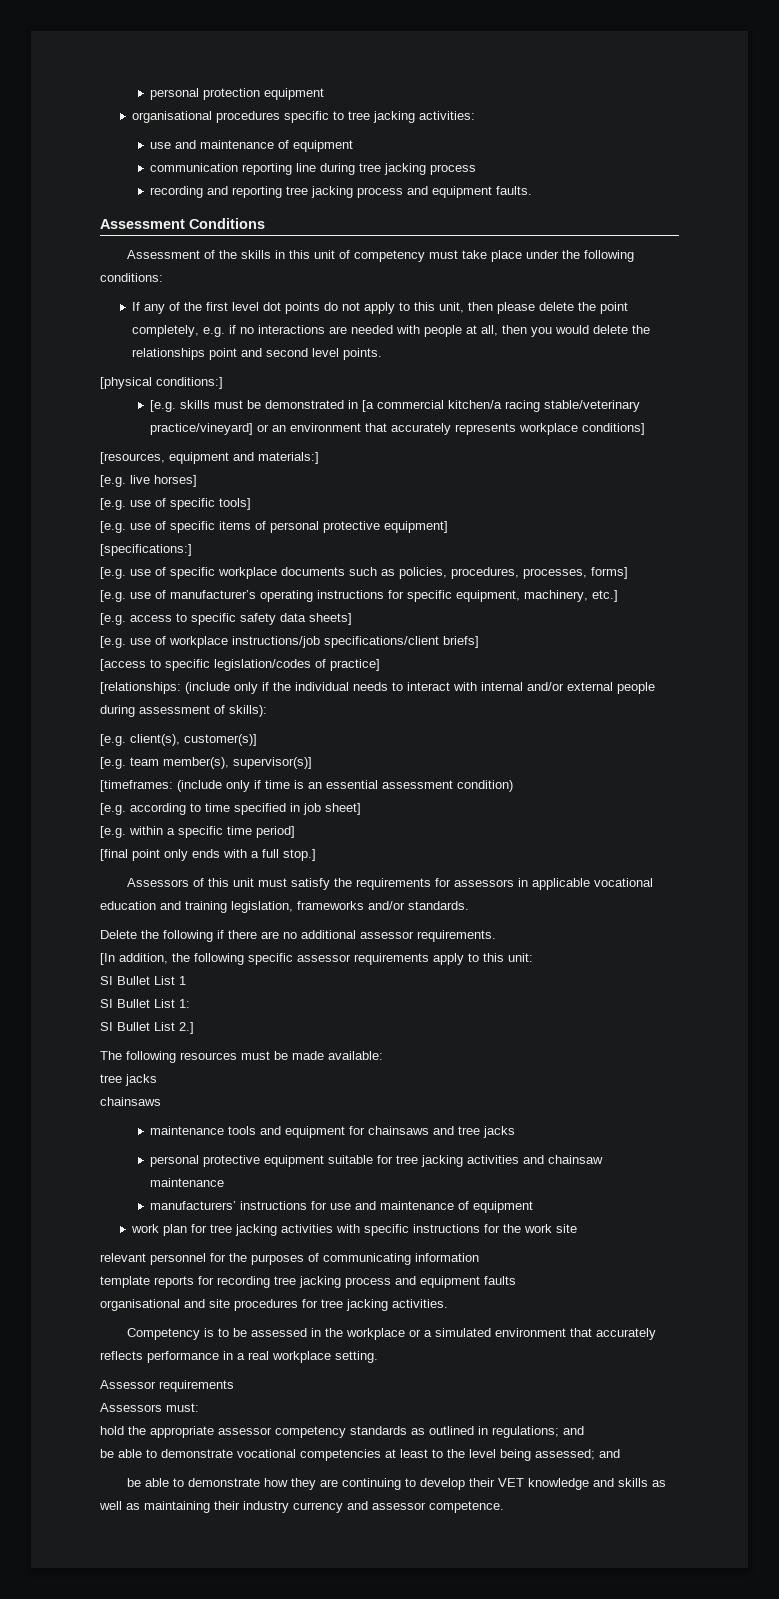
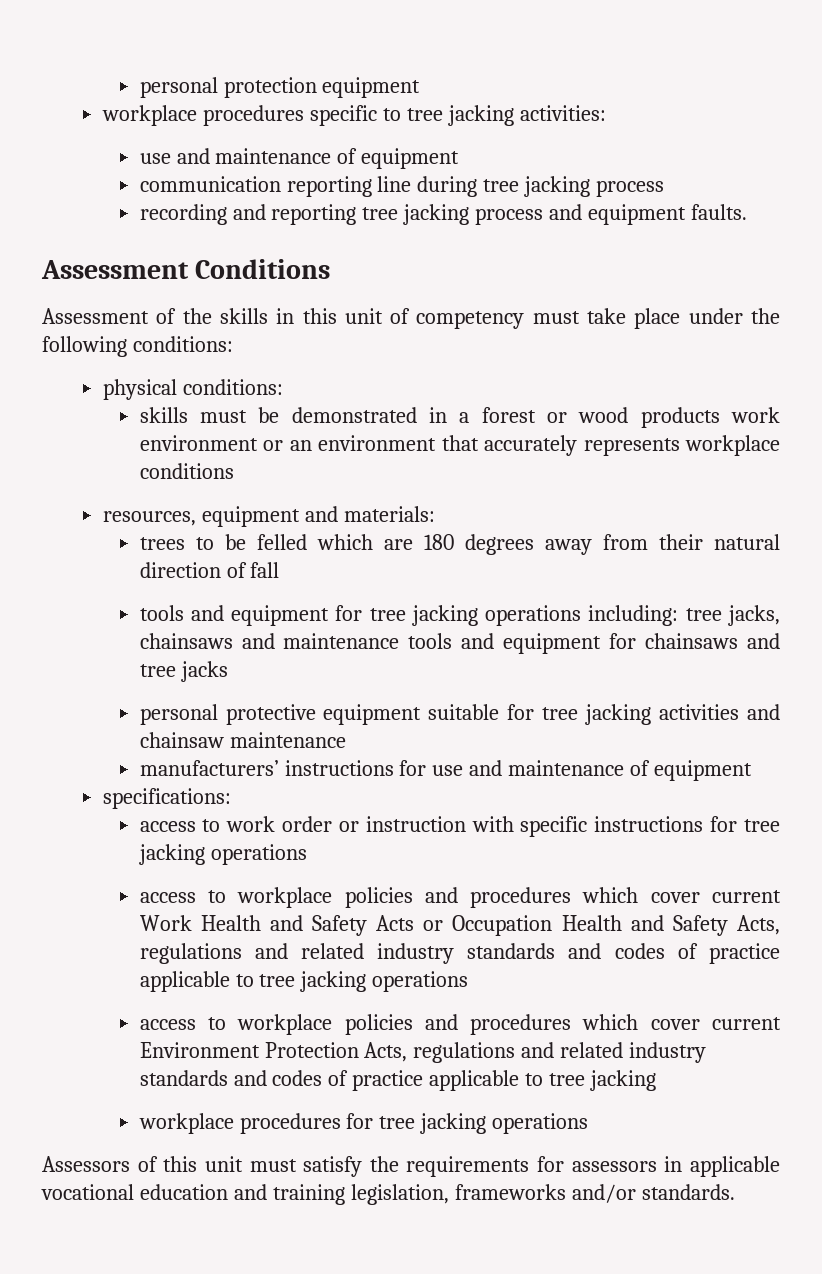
- organisational procedures specific to tree jacking activities:
+ workplace procedures specific to tree jacking activities:
- If any of the first level dot points do not apply to this unit, then please delete the point completely, e.g. if no interactions are needed with people at all, then you would delete the relationships point and second level points.
- [physical conditions:]
- [e.g. skills must be demonstrated in [a commercial kitchen/a racing stable/veterinary practice/vineyard] or an environment that accurately represents workplace conditions]
- [resources, equipment and materials:]
- [e.g. live horses]
- [e.g. use of specific tools]
- [e.g. use of specific items of personal protective equipment]
- [specifications:]
- [e.g. use of specific workplace documents such as policies, procedures, processes, forms]
- [e.g. use of manufacturer’s operating instructions for specific equipment, machinery, etc.]
- [e.g. access to specific safety data sheets]
- [e.g. use of workplace instructions/job specifications/client briefs]
- [access to specific legislation/codes of practice]
- [relationships: (include only if the individual needs to interact with internal and/or external people during assessment of skills):
- [e.g. client(s), customer(s)]
- [e.g. team member(s), supervisor(s)]
- [timeframes: (include only if time is an essential assessment condition)
- [e.g. according to time specified in job sheet]
- [e.g. within a specific time period]
- [final point only ends with a full stop.]
- Assessors of this unit must satisfy the requirements for assessors in applicable vocational education and training legislation, frameworks and/or standards.
- Delete the following if there are no additional assessor requirements.
- [In addition, the following specific assessor requirements apply to this unit:
- SI Bullet List 1
- SI Bullet List 1:
- SI Bullet List 2.]
- The following resources must be made available:
- tree jacks
- chainsaws
- maintenance tools and equipment for chainsaws and tree jacks
+ physical conditions:
+ skills must be demonstrated in a forest or wood products work environment or an environment that accurately represents workplace conditions
+ resources, equipment and materials:
+ trees to be felled which are 180 degrees away from their natural direction of fall
+ tools and equipment for tree jacking operations including: tree jacks, chainsaws and maintenance tools and equipment for chainsaws and tree jacks
- work plan for tree jacking activities with specific instructions for the work site
- relevant personnel for the purposes of communicating information
- template reports for recording tree jacking process and equipment faults
- organisational and site procedures for tree jacking activities.
- Competency is to be assessed in the workplace or a simulated environment that accurately reflects performance in a real workplace setting.
- Assessor requirements
- Assessors must:
- hold the appropriate assessor competency standards as outlined in regulations; and
- be able to demonstrate vocational competencies at least to the level being assessed; and
- be able to demonstrate how they are continuing to develop their VET knowledge and skills as well as maintaining their industry currency and assessor competence.
+ specifications:
+ access to work order or instruction with specific instructions for tree jacking operations
+ access to workplace policies and procedures which cover current Work Health and Safety Acts or Occupation Health and Safety Acts, regulations and related industry standards and codes of practice applicable to tree jacking operations
+ access to workplace policies and procedures which cover current Environment Protection Acts, regulations and related industry standards and codes of practice applicable to tree jacking
+ workplace procedures for tree jacking operations
+ Assessors of this unit must satisfy the requirements for assessors in applicable vocational education and training legislation, frameworks and/or standards.

